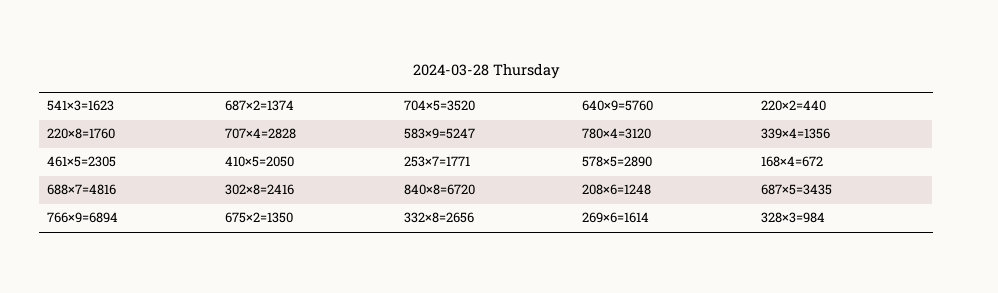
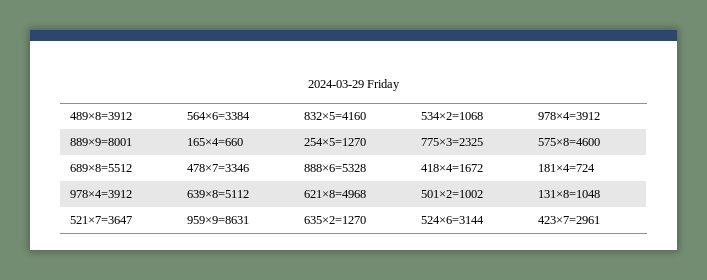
- 2024-03-28 Thursday
- 541×3=1623 | 687×2=1374 | 704×5=3520 | 640×9=5760 | 220×2=440
- 220×8=1760 | 707×4=2828 | 583×9=5247 | 780×4=3120 | 339×4=1356
- 461×5=2305 | 410×5=2050 | 253×7=1771 | 578×5=2890 | 168×4=672
- 688×7=4816 | 302×8=2416 | 840×8=6720 | 208×6=1248 | 687×5=3435
- 766×9=6894 | 675×2=1350 | 332×8=2656 | 269×6=1614 | 328×3=984
+ 2024-03-29 Friday
+ 489×8=3912 | 564×6=3384 | 832×5=4160 | 534×2=1068 | 978×4=3912
+ 889×9=8001 | 165×4=660 | 254×5=1270 | 775×3=2325 | 575×8=4600
+ 689×8=5512 | 478×7=3346 | 888×6=5328 | 418×4=1672 | 181×4=724
+ 978×4=3912 | 639×8=5112 | 621×8=4968 | 501×2=1002 | 131×8=1048
+ 521×7=3647 | 959×9=8631 | 635×2=1270 | 524×6=3144 | 423×7=2961

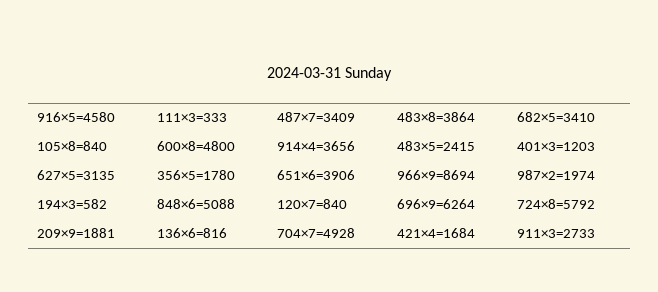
- 2024-03-29 Friday
- 489×8=3912 | 564×6=3384 | 832×5=4160 | 534×2=1068 | 978×4=3912
- 889×9=8001 | 165×4=660 | 254×5=1270 | 775×3=2325 | 575×8=4600
- 689×8=5512 | 478×7=3346 | 888×6=5328 | 418×4=1672 | 181×4=724
- 978×4=3912 | 639×8=5112 | 621×8=4968 | 501×2=1002 | 131×8=1048
- 521×7=3647 | 959×9=8631 | 635×2=1270 | 524×6=3144 | 423×7=2961
+ 2024-03-31 Sunday
+ 916×5=4580 | 111×3=333 | 487×7=3409 | 483×8=3864 | 682×5=3410
+ 105×8=840 | 600×8=4800 | 914×4=3656 | 483×5=2415 | 401×3=1203
+ 627×5=3135 | 356×5=1780 | 651×6=3906 | 966×9=8694 | 987×2=1974
+ 194×3=582 | 848×6=5088 | 120×7=840 | 696×9=6264 | 724×8=5792
+ 209×9=1881 | 136×6=816 | 704×7=4928 | 421×4=1684 | 911×3=2733

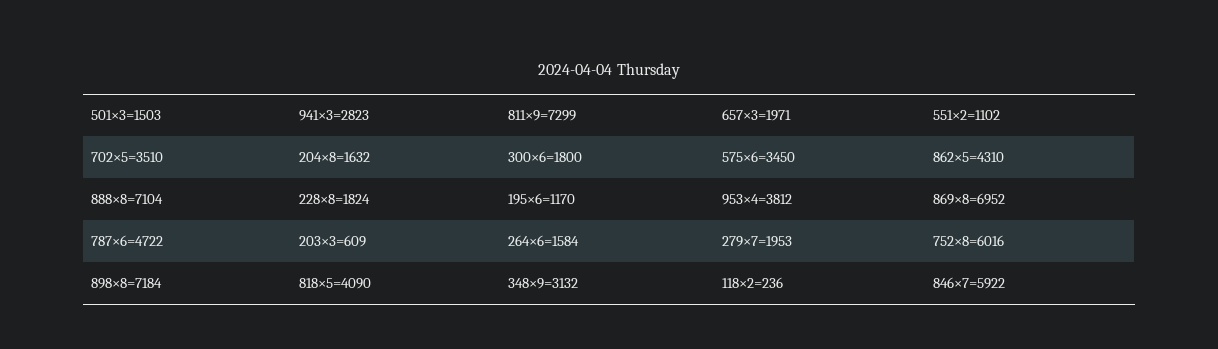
- 2024-03-31 Sunday
- 916×5=4580 | 111×3=333 | 487×7=3409 | 483×8=3864 | 682×5=3410
- 105×8=840 | 600×8=4800 | 914×4=3656 | 483×5=2415 | 401×3=1203
- 627×5=3135 | 356×5=1780 | 651×6=3906 | 966×9=8694 | 987×2=1974
- 194×3=582 | 848×6=5088 | 120×7=840 | 696×9=6264 | 724×8=5792
- 209×9=1881 | 136×6=816 | 704×7=4928 | 421×4=1684 | 911×3=2733
+ 2024-04-04 Thursday
+ 501×3=1503 | 941×3=2823 | 811×9=7299 | 657×3=1971 | 551×2=1102
+ 702×5=3510 | 204×8=1632 | 300×6=1800 | 575×6=3450 | 862×5=4310
+ 888×8=7104 | 228×8=1824 | 195×6=1170 | 953×4=3812 | 869×8=6952
+ 787×6=4722 | 203×3=609 | 264×6=1584 | 279×7=1953 | 752×8=6016
+ 898×8=7184 | 818×5=4090 | 348×9=3132 | 118×2=236 | 846×7=5922

